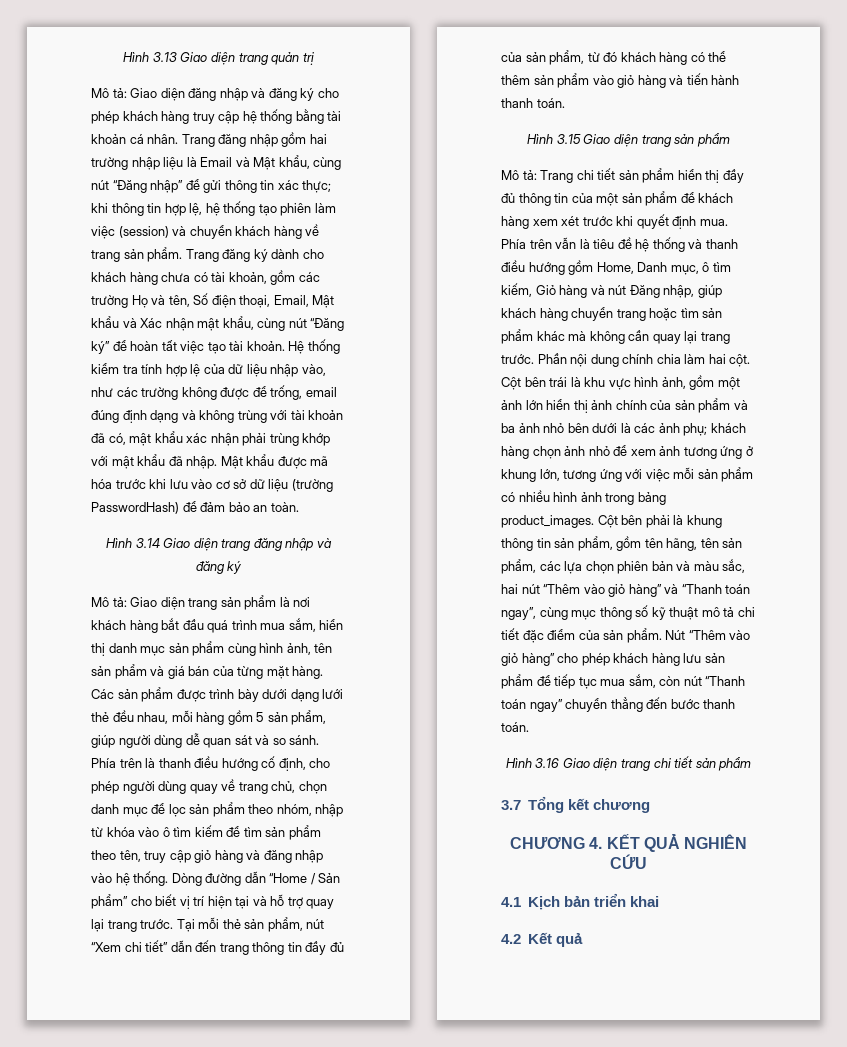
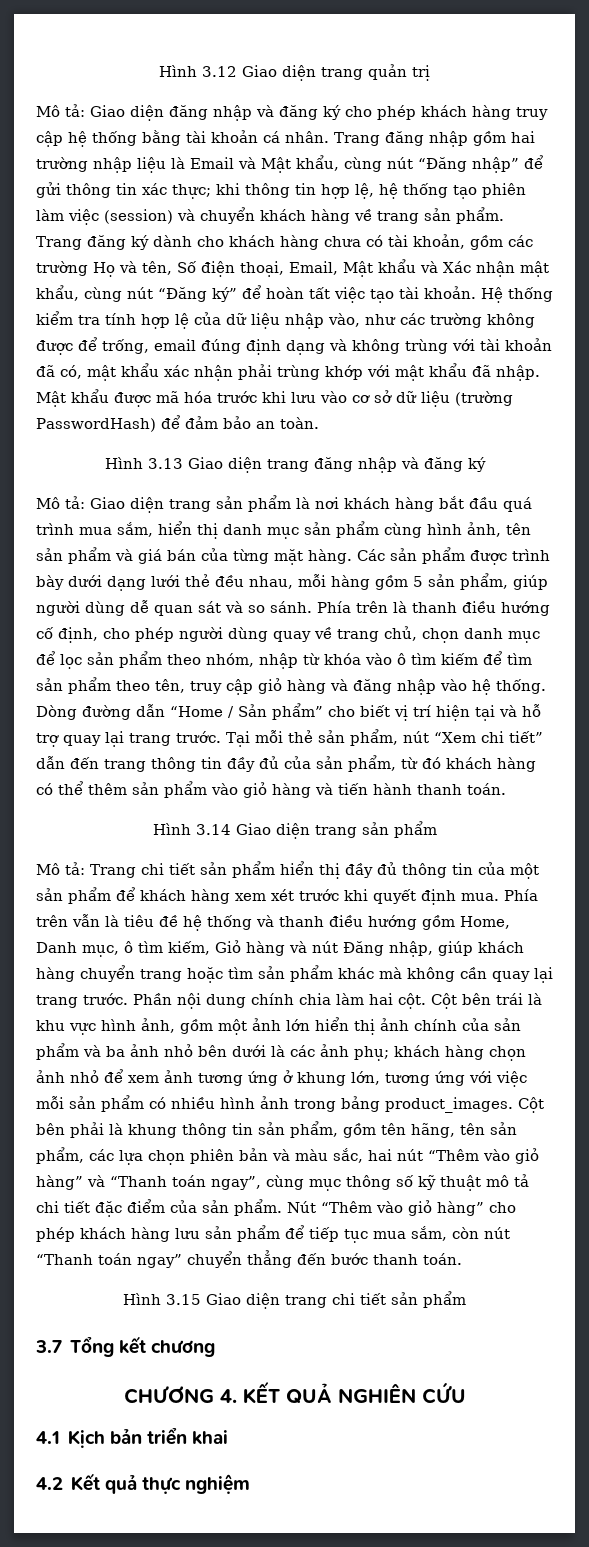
- Hình 3.13 Giao diện trang quản trị
+ Hình 3.12 Giao diện trang quản trị
- Hình 3.14 Giao diện trang đăng nhập và đăng ký
+ Hình 3.13 Giao diện trang đăng nhập và đăng ký
- Hình 3.15 Giao diện trang sản phẩm
+ Hình 3.14 Giao diện trang sản phẩm
- Hình 3.16 Giao diện trang chi tiết sản phẩm
+ Hình 3.15 Giao diện trang chi tiết sản phẩm
- 4.2 Kết quả
+ 4.2 Kết quả thực nghiệm

